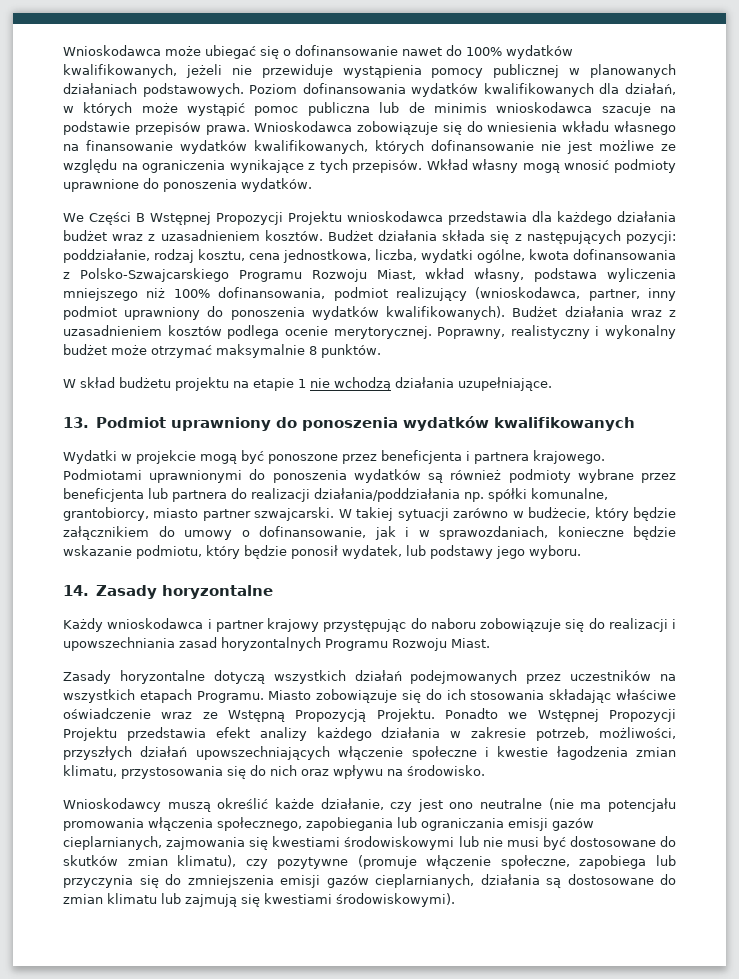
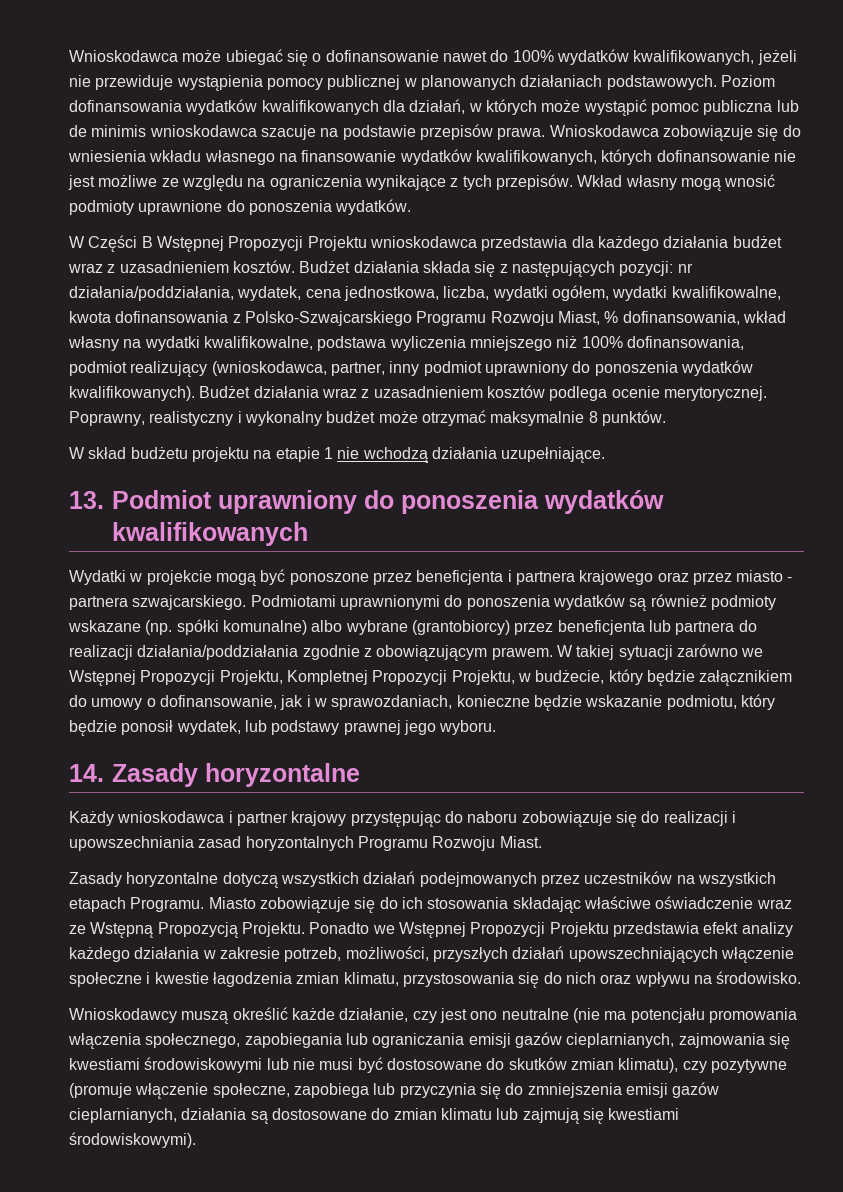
- We Części B Wstępnej Propozycji Projektu wnioskodawca przedstawia dla każdego działania budżet wraz z uzasadnieniem kosztów.
+ W Części B Wstępnej Propozycji Projektu wnioskodawca przedstawia dla każdego działania budżet wraz z uzasadnieniem kosztów.
- Budżet działania składa się z następujących pozycji: poddziałanie, rodzaj kosztu, cena jednostkowa, liczba, wydatki ogólne, kwota dofinansowania z Polsko-Szwajcarskiego Programu Rozwoju Miast, wkład własny, podstawa wyliczenia mniejszego niż 100% dofinansowania, podmiot realizujący (wnioskodawca, partner, inny podmiot uprawniony do ponoszenia wydatków kwalifikowanych).
+ Budżet działania składa się z następujących pozycji: nr działania/poddziałania, wydatek, cena jednostkowa, liczba, wydatki ogółem, wydatki kwalifikowalne, kwota dofinansowania z Polsko-Szwajcarskiego Programu Rozwoju Miast, % dofinansowania, wkład własny na wydatki kwalifikowalne, podstawa wyliczenia mniejszego niż 100% dofinansowania, podmiot realizujący (wnioskodawca, partner, inny podmiot uprawniony do ponoszenia wydatków kwalifikowanych).
- Wydatki w projekcie mogą być ponoszone przez beneficjenta i partnera krajowego.
+ Wydatki w projekcie mogą być ponoszone przez beneficjenta i partnera krajowego oraz przez miasto - partnera szwajcarskiego.
- Podmiotami uprawnionymi do ponoszenia wydatków są również podmioty wybrane przez beneficjenta lub partnera do realizacji działania/poddziałania np. spółki komunalne, grantobiorcy, miasto partner szwajcarski. W takiej sytuacji zarówno w budżecie, który będzie załącznikiem do umowy o dofinansowanie, jak i w sprawozdaniach, konieczne będzie wskazanie podmiotu, który będzie ponosił wydatek, lub podstawy jego wyboru.
+ Podmiotami uprawnionymi do ponoszenia wydatków są również podmioty wskazane (np. spółki komunalne) albo wybrane (grantobiorcy) przez beneficjenta lub partnera do realizacji działania/poddziałania zgodnie z obowiązującym prawem. W takiej sytuacji zarówno we Wstępnej Propozycji Projektu, Kompletnej Propozycji Projektu, w budżecie, który będzie załącznikiem do umowy o dofinansowanie, jak i w sprawozdaniach, konieczne będzie wskazanie podmiotu, który będzie ponosił wydatek, lub podstawy prawnej jego wyboru.

